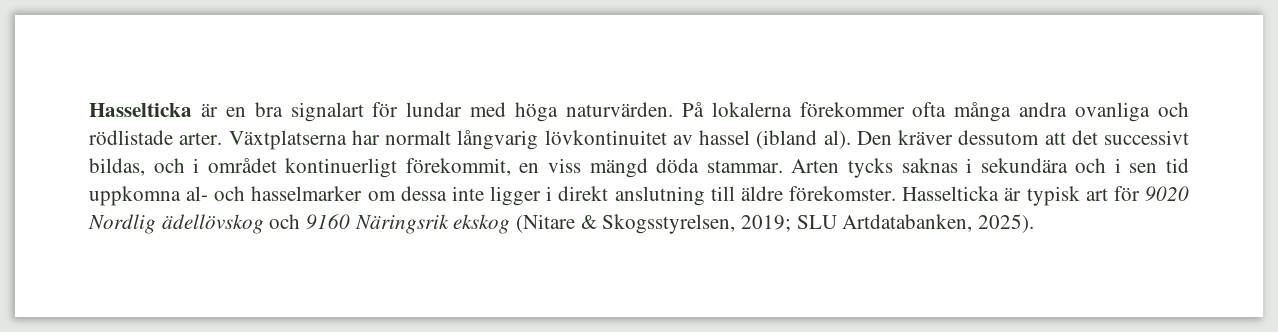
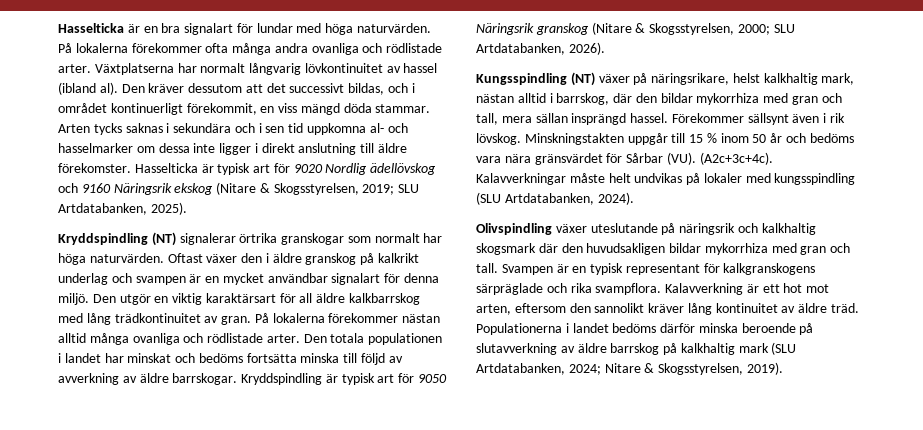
+ Kryddspindling (NT) signalerar örtrika granskogar som normalt har höga naturvärden. Oftast växer den i äldre granskog på kalkrikt underlag och svampen är en mycket användbar signalart för denna miljö. Den utgör en viktig karaktärsart för all äldre kalkbarrskog med lång trädkontinuitet av gran. På lokalerna förekommer nästan alltid många ovanliga och rödlistade arter. Den totala populationen i landet har minskat och bedöms fortsätta minska till följd av avverkning av äldre barrskogar. Kryddspindling är typisk art för 9050 Näringsrik granskog (Nitare & Skogsstyrelsen, 2000; SLU Artdatabanken, 2026).
+ Kungsspindling (NT) växer på näringsrikare, helst kalkhaltig mark, nästan alltid i barrskog, där den bildar mykorrhiza med gran och tall, mera sällan insprängd hassel. Förekommer sällsynt även i rik lövskog. Minskningstakten uppgår till 15 % inom 50 år och bedöms vara nära gränsvärdet för Sårbar (VU). (A2c+3c+4c). Kalavverkningar måste helt undvikas på lokaler med kungsspindling (SLU Artdatabanken, 2024).
+ Olivspindling växer uteslutande på näringsrik och kalkhaltig skogsmark där den huvudsakligen bildar mykorrhiza med gran och tall. Svampen är en typisk representant för kalkgranskogens särpräglade och rika svampflora. Kalavverkning är ett hot mot arten, eftersom den sannolikt kräver lång kontinuitet av äldre träd. Populationerna i landet bedöms därför minska beroende på slutavverkning av äldre barrskog på kalkhaltig mark (SLU Artdatabanken, 2024; Nitare & Skogsstyrelsen, 2019).

